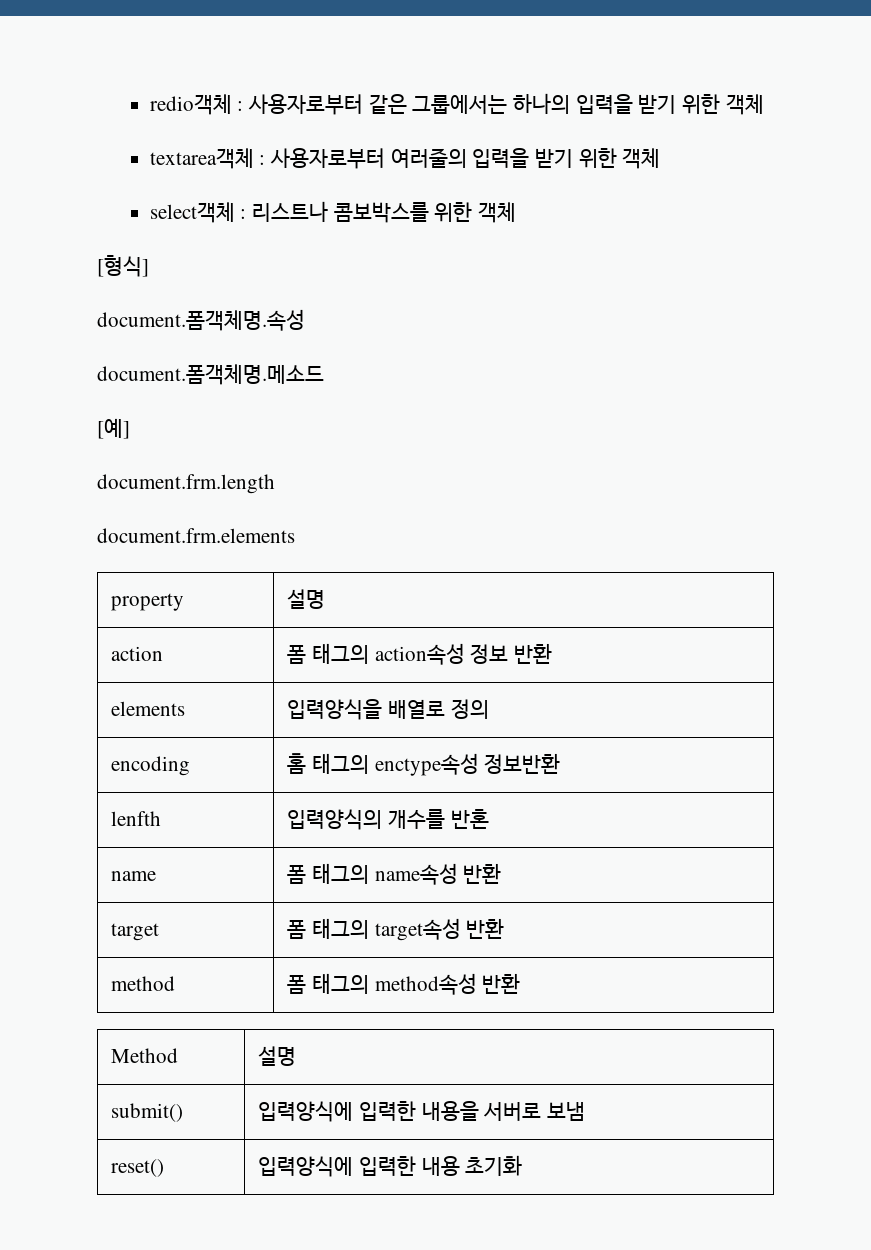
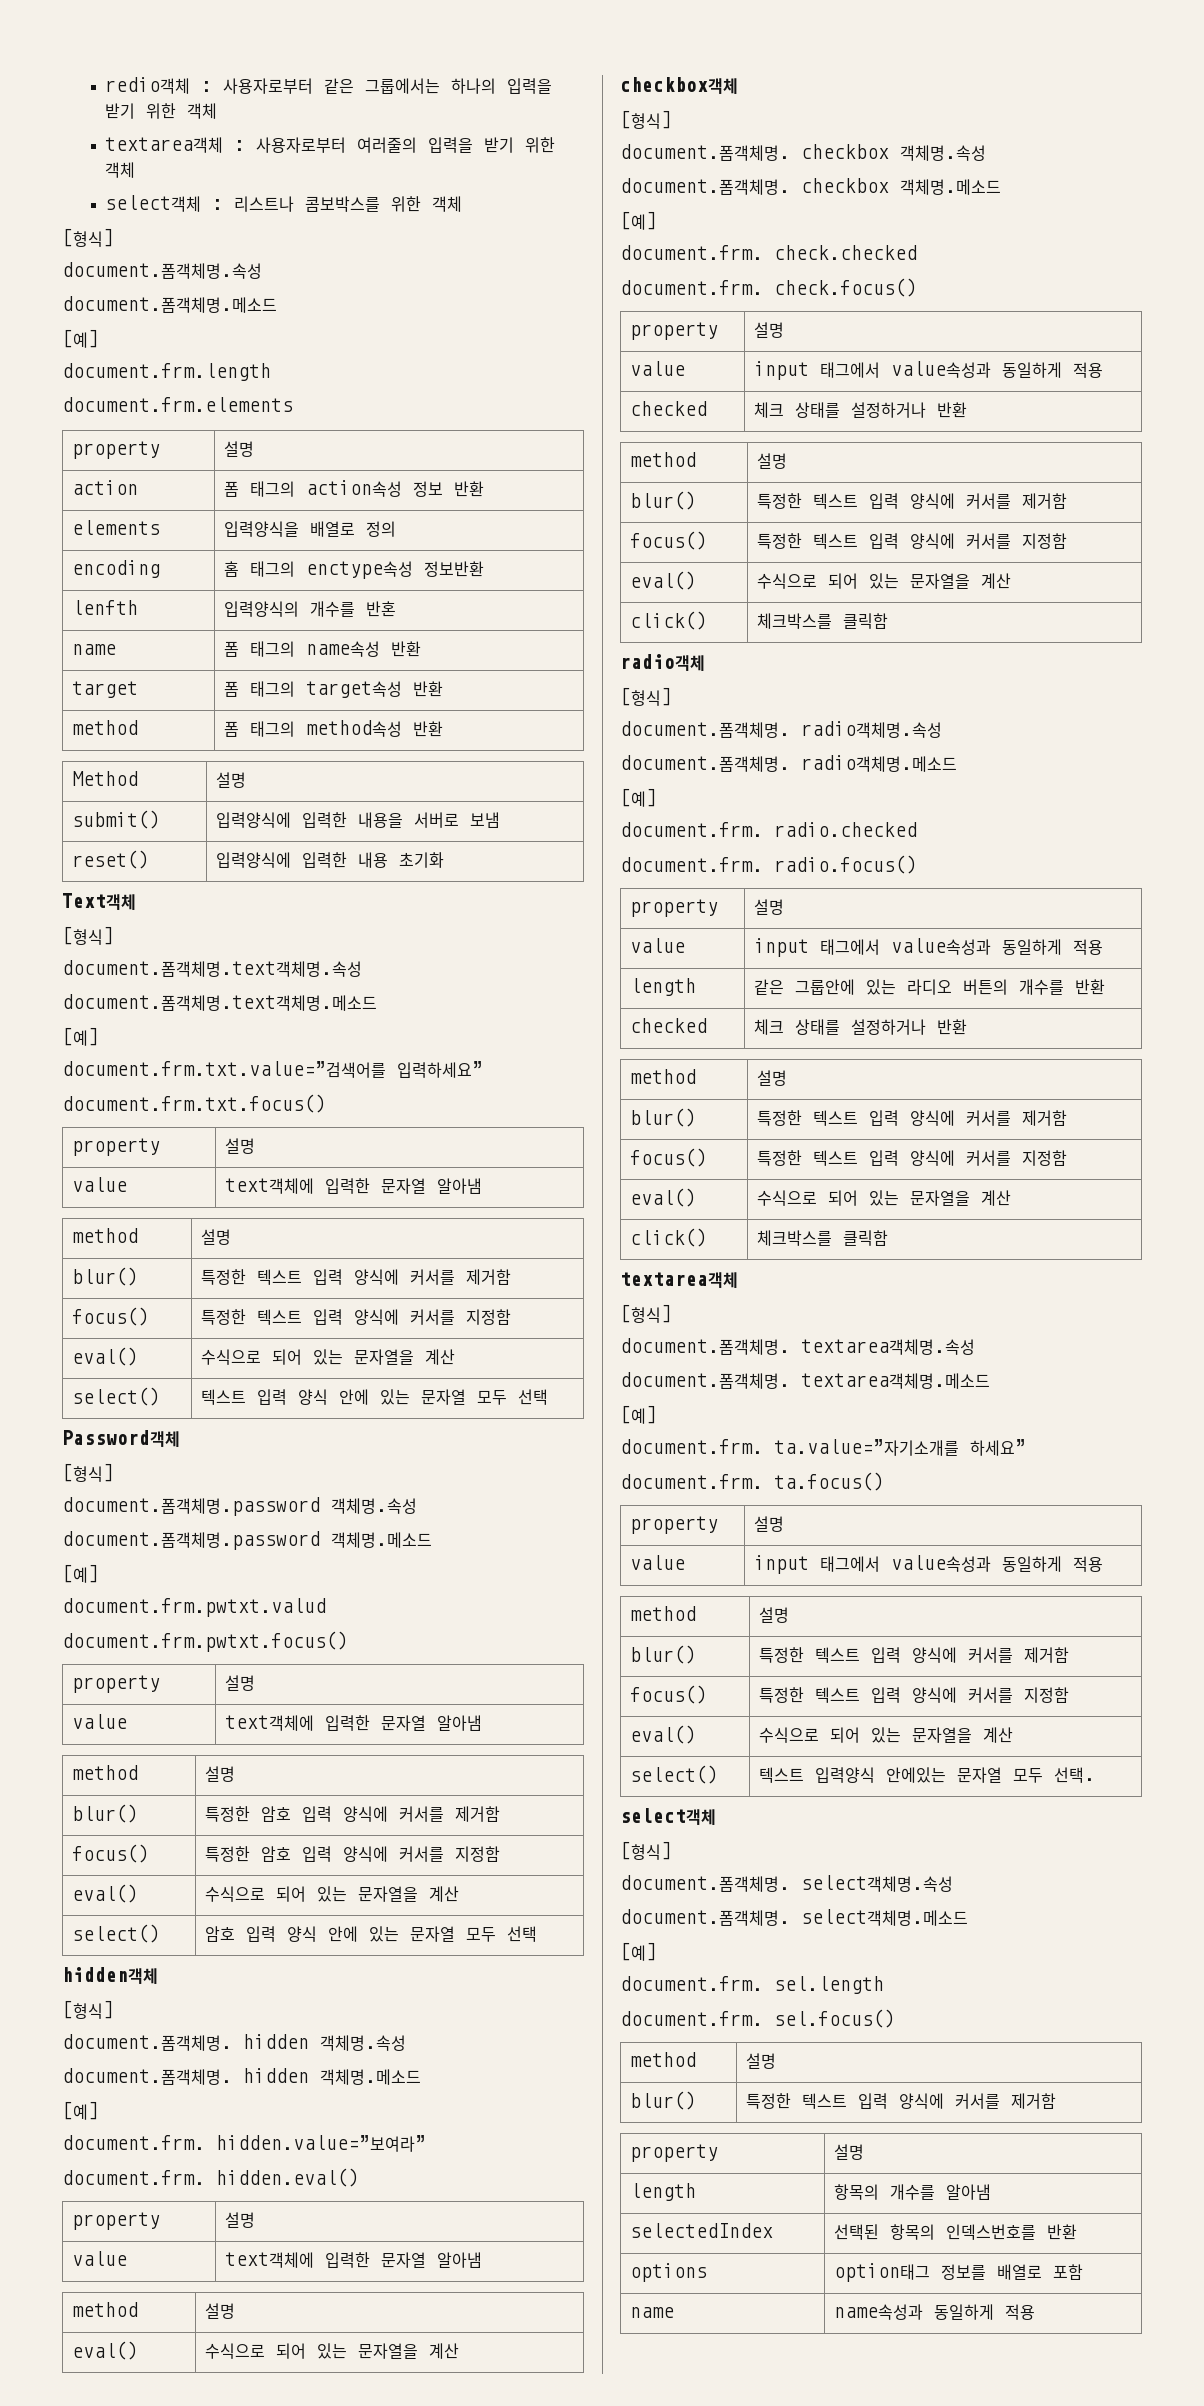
+ Text객체
+ [형식]
+ document.폼객체명.text객체명.속성
+ document.폼객체명.text객체명.메소드
+ [예]
+ document.frm.txt.value=”검색어를 입력하세요”
+ document.frm.txt.focus()
+ property | 설명
+ value | text객체에 입력한 문자열 알아냄
+ method | 설명
+ blur() | 특정한 텍스트 입력 양식에 커서를 제거함
+ focus() | 특정한 텍스트 입력 양식에 커서를 지정함
+ eval() | 수식으로 되어 있는 문자열을 계산
+ select() | 텍스트 입력 양식 안에 있는 문자열 모두 선택
+ Password객체
+ [형식]
+ document.폼객체명.password 객체명.속성
+ document.폼객체명.password 객체명.메소드
+ [예]
+ document.frm.pwtxt.valud
+ document.frm.pwtxt.focus()
+ property | 설명
+ value | text객체에 입력한 문자열 알아냄
+ method | 설명
+ blur() | 특정한 암호 입력 양식에 커서를 제거함
+ focus() | 특정한 암호 입력 양식에 커서를 지정함
+ eval() | 수식으로 되어 있는 문자열을 계산
+ select() | 암호 입력 양식 안에 있는 문자열 모두 선택
+ hidden객체
+ [형식]
+ document.폼객체명. hidden 객체명.속성
+ document.폼객체명. hidden 객체명.메소드
+ [예]
+ document.frm. hidden.value=”보여라”
+ document.frm. hidden.eval()
+ property | 설명
+ value | text객체에 입력한 문자열 알아냄
+ method | 설명
+ eval() | 수식으로 되어 있는 문자열을 계산
+ checkbox객체
+ [형식]
+ document.폼객체명. checkbox 객체명.속성
+ document.폼객체명. checkbox 객체명.메소드
+ [예]
+ document.frm. check.checked
+ document.frm. check.focus()
+ property | 설명
+ value | input 태그에서 value속성과 동일하게 적용
+ checked | 체크 상태를 설정하거나 반환
+ method | 설명
+ blur() | 특정한 텍스트 입력 양식에 커서를 제거함
+ focus() | 특정한 텍스트 입력 양식에 커서를 지정함
+ eval() | 수식으로 되어 있는 문자열을 계산
+ click() | 체크박스를 클릭함
+ radio객체
+ [형식]
+ document.폼객체명. radio객체명.속성
+ document.폼객체명. radio객체명.메소드
+ [예]
+ document.frm. radio.checked
+ document.frm. radio.focus()
+ property | 설명
+ value | input 태그에서 value속성과 동일하게 적용
+ length | 같은 그룹안에 있는 라디오 버튼의 개수를 반환
+ checked | 체크 상태를 설정하거나 반환
+ method | 설명
+ blur() | 특정한 텍스트 입력 양식에 커서를 제거함
+ focus() | 특정한 텍스트 입력 양식에 커서를 지정함
+ eval() | 수식으로 되어 있는 문자열을 계산
+ click() | 체크박스를 클릭함
+ textarea객체
+ [형식]
+ document.폼객체명. textarea객체명.속성
+ document.폼객체명. textarea객체명.메소드
+ [예]
+ document.frm. ta.value=”자기소개를 하세요”
+ document.frm. ta.focus()
+ property | 설명
+ value | input 태그에서 value속성과 동일하게 적용
+ method | 설명
+ blur() | 특정한 텍스트 입력 양식에 커서를 제거함
+ focus() | 특정한 텍스트 입력 양식에 커서를 지정함
+ eval() | 수식으로 되어 있는 문자열을 계산
+ select() | 텍스트 입력양식 안에있는 문자열 모두 선택.
+ select객체
+ [형식]
+ document.폼객체명. select객체명.속성
+ document.폼객체명. select객체명.메소드
+ [예]
+ document.frm. sel.length
+ document.frm. sel.focus()
+ method | 설명
+ blur() | 특정한 텍스트 입력 양식에 커서를 제거함
+ property | 설명
+ length | 항목의 개수를 알아냄
+ selectedIndex | 선택된 항목의 인덱스번호를 반환
+ options | option태그 정보를 배열로 포함
+ name | name속성과 동일하게 적용

